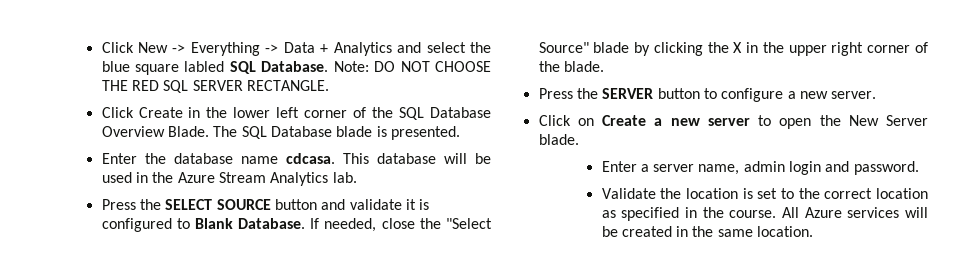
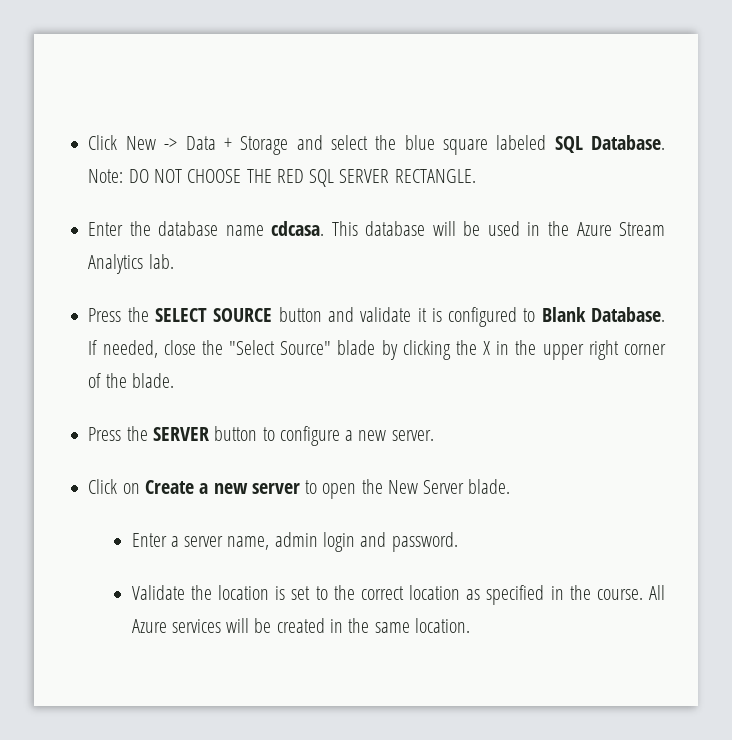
- Click New -> Everything -> Data + Analytics and select the blue square labled SQL Database.
+ Click New -> Data + Storage and select the blue square labeled SQL Database.
- Click Create in the lower left corner of the SQL Database Overview Blade. The SQL Database blade is presented.

